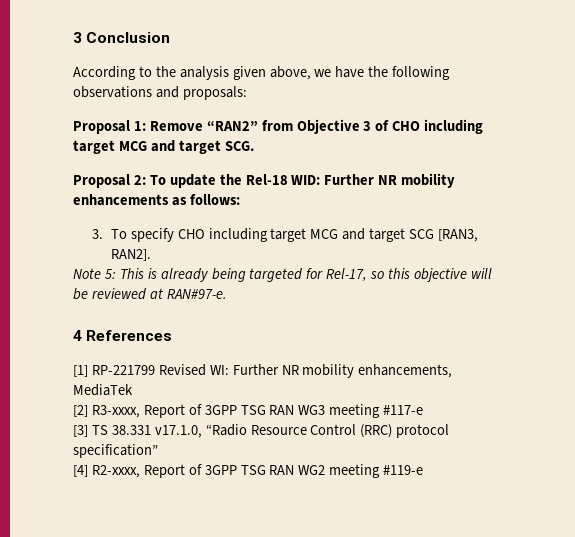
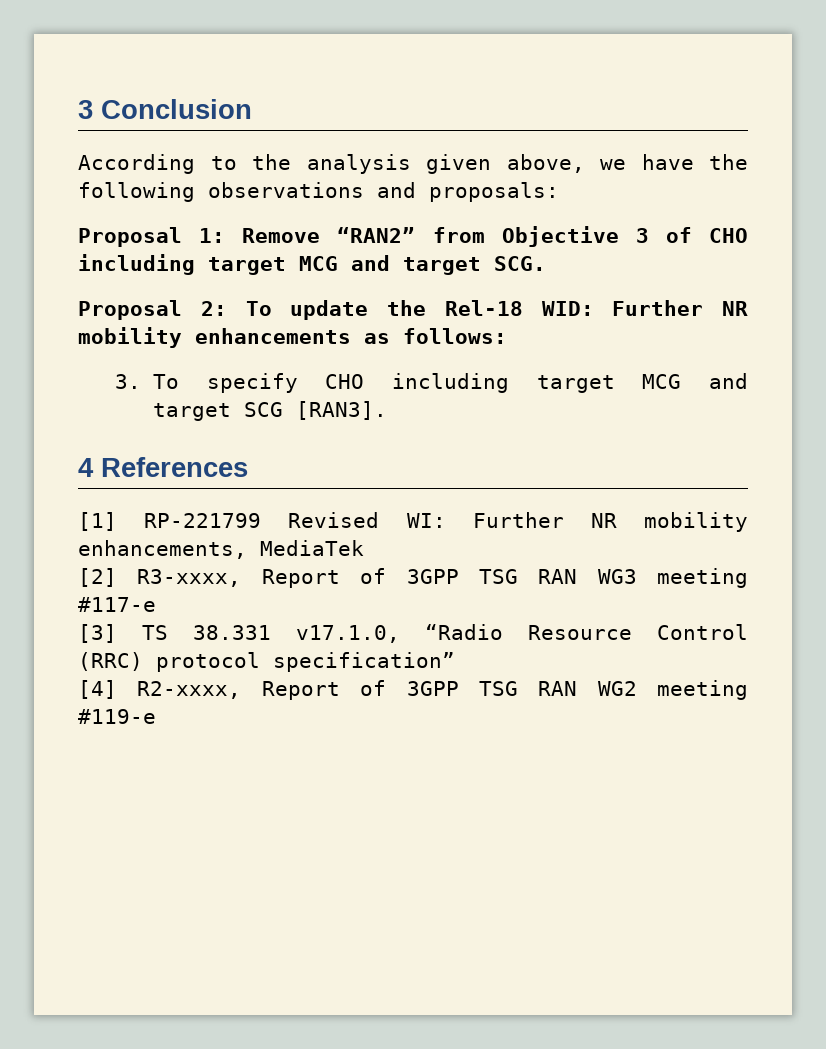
- 3. To specify CHO including target MCG and target SCG [RAN3, RAN2].
- Note 5: This is already being targeted for Rel-17, so this objective will be reviewed at RAN#97-e.
+ 3. To specify CHO including target MCG and target SCG [RAN3].

